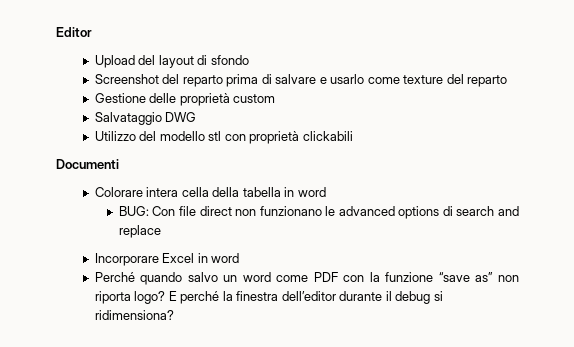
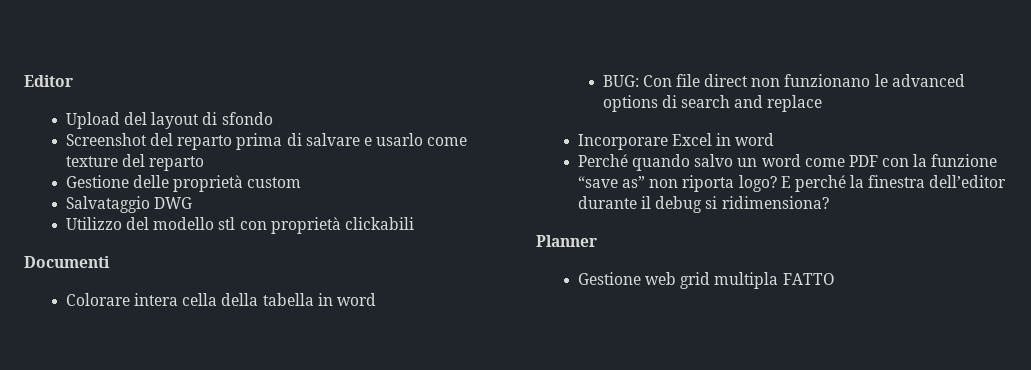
+ Planner
+ Gestione web grid multipla FATTO

